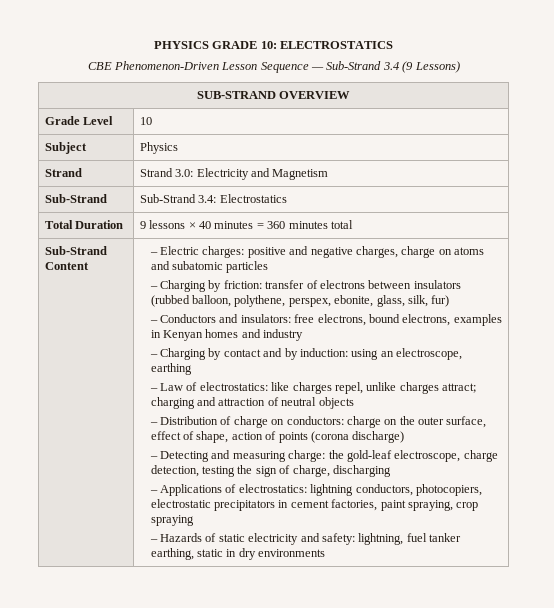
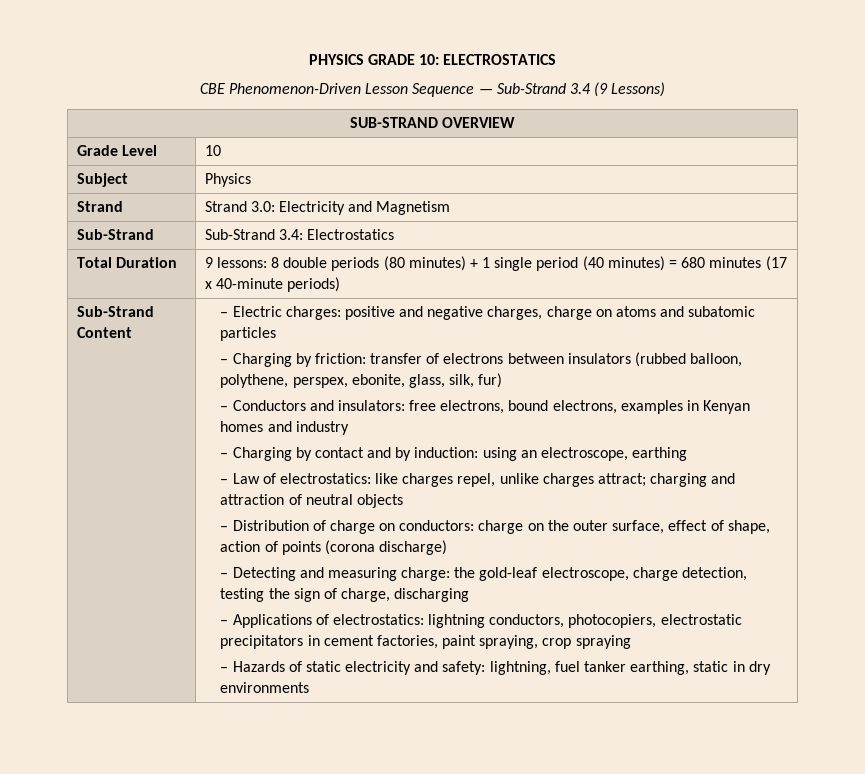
- Total Duration | 9 lessons × 40 minutes = 360 minutes total
+ Total Duration | 9 lessons: 8 double periods (80 minutes) + 1 single period (40 minutes) = 680 minutes (17 x 40-minute periods)

